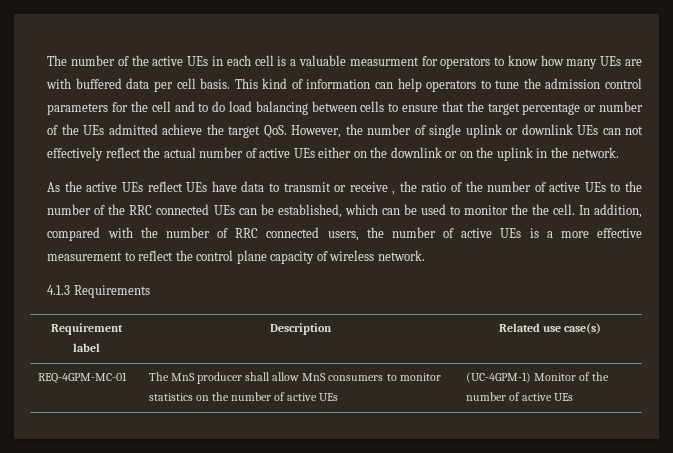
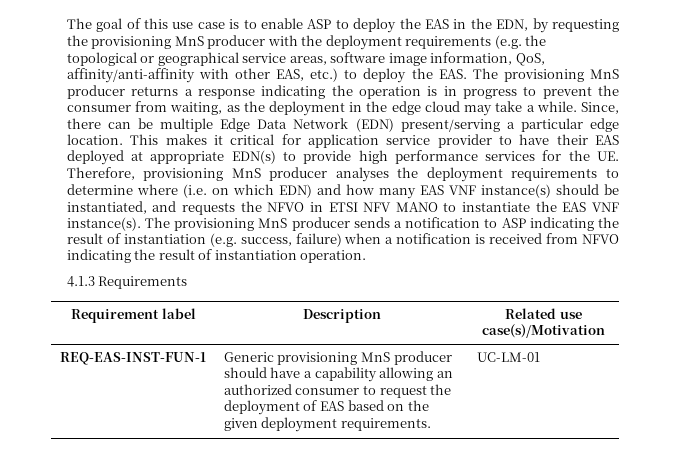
- The number of the active UEs in each cell is a valuable measurment for operators to know how many UEs are with buffered data per cell basis. This kind of information can help operators to tune the admission control parameters for the cell and to do load balancing between cells to ensure that the target percentage or number of the UEs admitted achieve the target QoS. However, the number of single uplink or downlink UEs can not effectively reflect the actual number of active UEs either on the downlink or on the uplink in the network.
- As the active UEs reflect UEs have data to transmit or receive , the ratio of the number of active UEs to the number of the RRC connected UEs can be established, which can be used to monitor the the cell. In addition, compared with the number of RRC connected users, the number of active UEs is a more effective measurement to reflect the control plane capacity of wireless network.
+ The goal of this use case is to enable ASP to deploy the EAS in the EDN, by requesting the provisioning MnS producer with the deployment requirements (e.g. the topological or geographical service areas, software image information, QoS, affinity/anti-affinity with other EAS, etc.) to deploy the EAS. The provisioning MnS producer returns a response indicating the operation is in progress to prevent the consumer from waiting, as the deployment in the edge cloud may take a while. Since, there can be multiple Edge Data Network (EDN) present/serving a particular edge location. This makes it critical for application service provider to have their EAS deployed at appropriate EDN(s) to provide high performance services for the UE. Therefore, provisioning MnS producer analyses the deployment requirements to determine where (i.e. on which EDN) and how many EAS VNF instance(s) should be instantiated, and requests the NFVO in ETSI NFV MANO to instantiate the EAS VNF instance(s). The provisioning MnS producer sends a notification to ASP indicating the result of instantiation (e.g. success, failure) when a notification is received from NFVO indicating the result of instantiation operation.
- Requirement label | Description | Related use case(s)
- REQ-4GPM-MC-01 | The MnS producer shall allow MnS consumers to monitor statistics on the number of active UEs | (UC-4GPM-1) Monitor of the number of active UEs
+ Requirement label | Description | Related use case(s)/Motivation
+ REQ-EAS-INST-FUN-1 | Generic provisioning MnS producer should have a capability allowing an authorized consumer to request the deployment of EAS based on the given deployment requirements. | UC-LM-01

